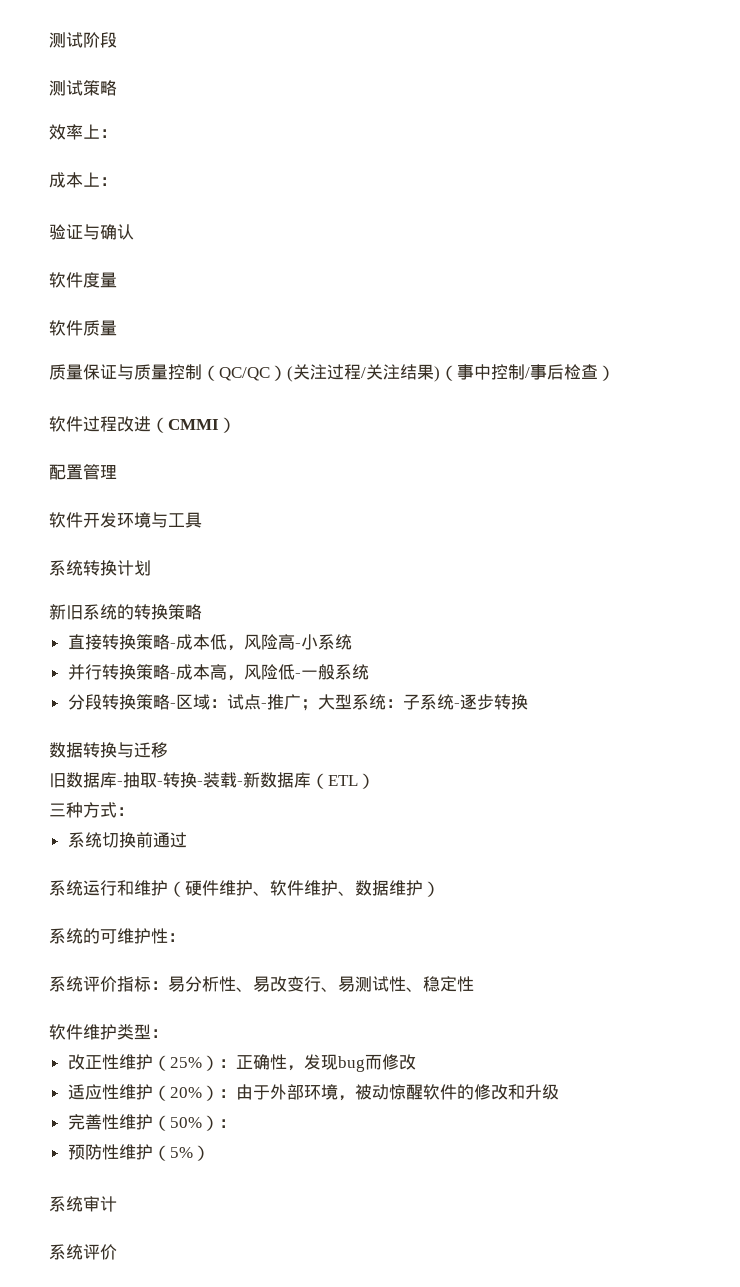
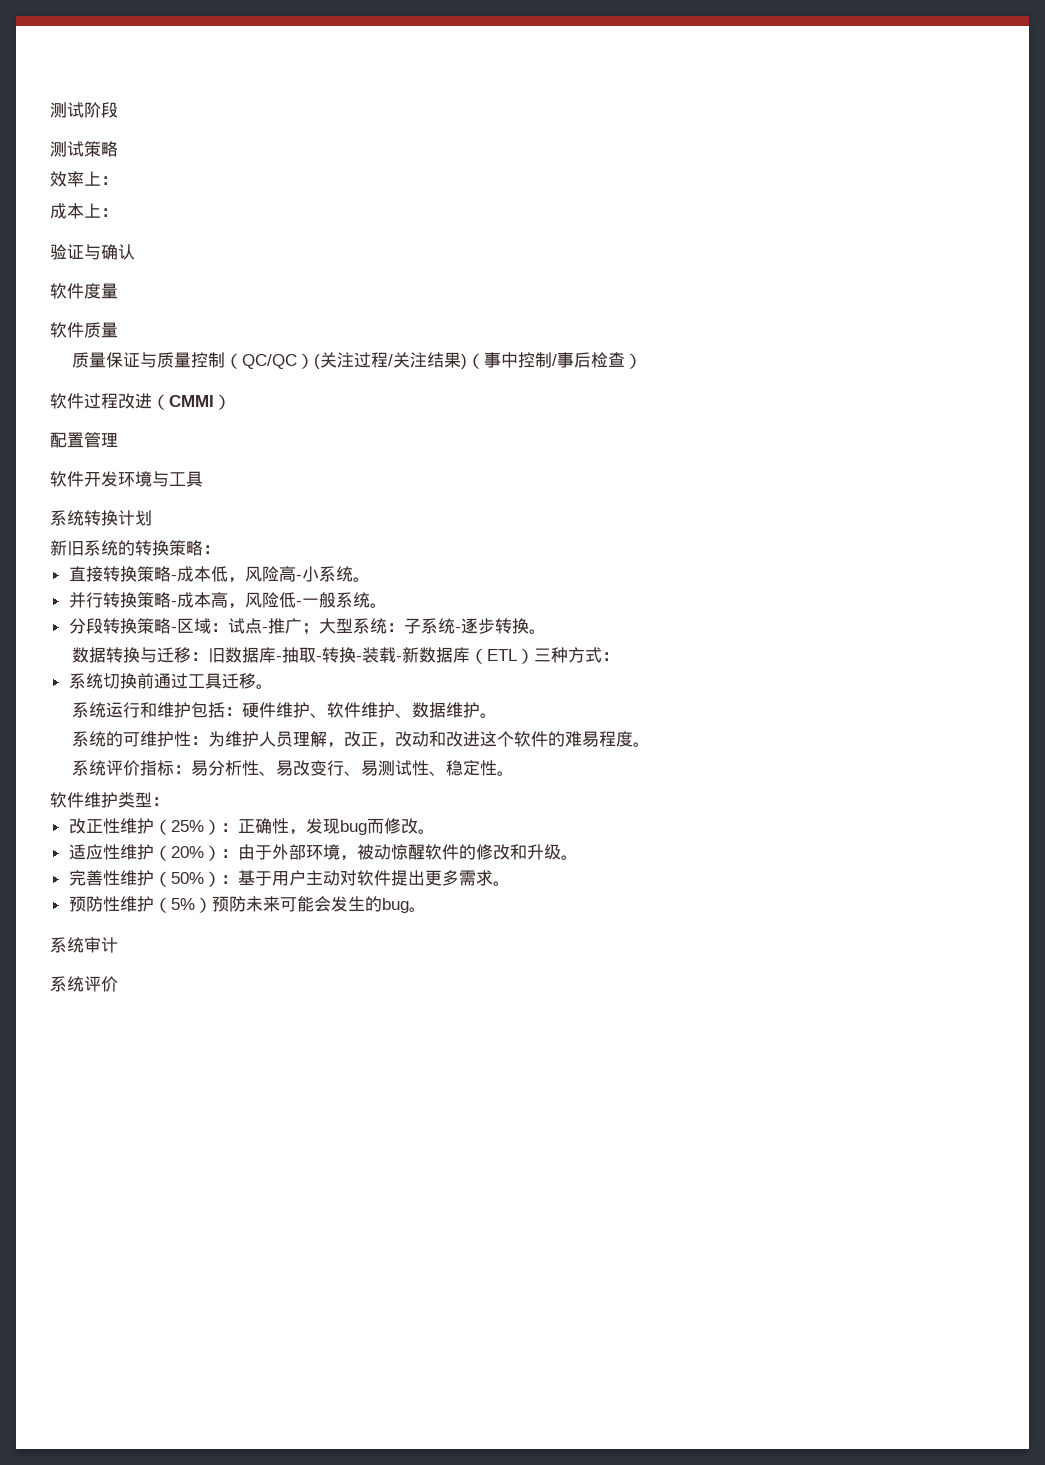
- 新旧系统的转换策略
+ 新旧系统的转换策略：
- 直接转换策略-成本低，风险高-小系统
+ 直接转换策略-成本低，风险高-小系统。
- 并行转换策略-成本高，风险低-一般系统
+ 并行转换策略-成本高，风险低-一般系统。
- 分段转换策略-区域：试点-推广；大型系统：子系统-逐步转换
+ 分段转换策略-区域：试点-推广；大型系统：子系统-逐步转换。
- 数据转换与迁移
- 旧数据库-抽取-转换-装载-新数据库（ETL）
- 三种方式：
+ 数据转换与迁移：旧数据库-抽取-转换-装载-新数据库（ETL）三种方式：
- 系统切换前通过
+ 系统切换前通过工具迁移。
- 系统运行和维护（硬件维护、软件维护、数据维护）
+ 系统运行和维护包括：硬件维护、软件维护、数据维护。
- 系统的可维护性：
+ 系统的可维护性：为维护人员理解，改正，改动和改进这个软件的难易程度。
- 系统评价指标：易分析性、易改变行、易测试性、稳定性
+ 系统评价指标：易分析性、易改变行、易测试性、稳定性。
- 改正性维护（25%）：正确性，发现bug而修改
+ 改正性维护（25%）：正确性，发现bug而修改。
- 适应性维护（20%）：由于外部环境，被动惊醒软件的修改和升级
+ 适应性维护（20%）：由于外部环境，被动惊醒软件的修改和升级。
- 完善性维护（50%）：
+ 完善性维护（50%）：基于用户主动对软件提出更多需求。
- 预防性维护（5%）
+ 预防性维护（5%）预防未来可能会发生的bug。

